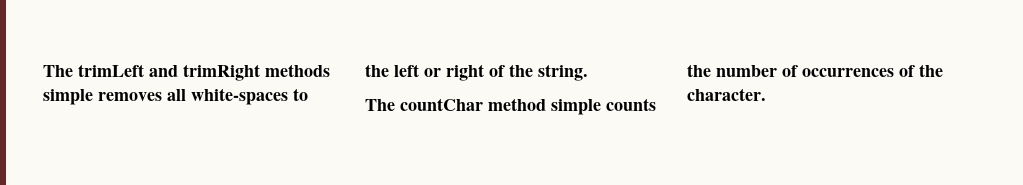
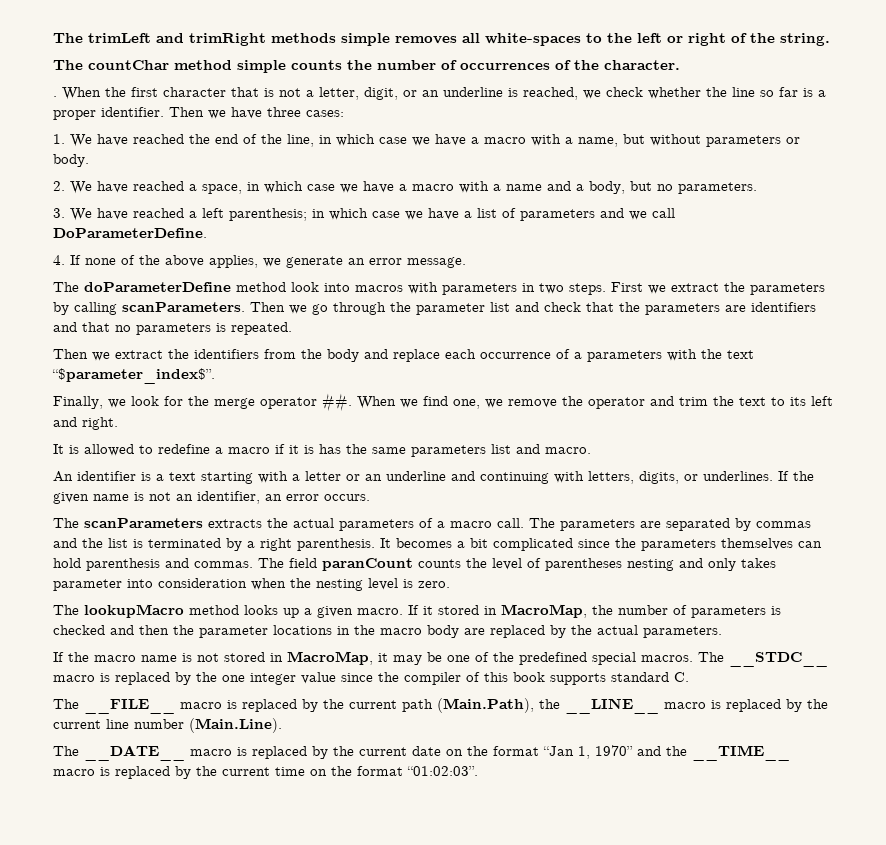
+ . When the first character that is not a letter, digit, or an underline is reached, we check whether the line so far is a proper identifier. Then we have three cases:
+ 1. We have reached the end of the line, in which case we have a macro with a name, but without parameters or body.
+ 2. We have reached a space, in which case we have a macro with a name and a body, but no parameters.
+ 3. We have reached a left parenthesis; in which case we have a list of parameters and we call DoParameterDefine.
+ 4. If none of the above applies, we generate an error message.
+ The doParameterDefine method look into macros with parameters in two steps. First we extract the parameters by calling scanParameters. Then we go through the parameter list and check that the parameters are identifiers and that no parameters is repeated.
+ Then we extract the identifiers from the body and replace each occurrence of a parameters with the text “$parameter_index$”.
+ Finally, we look for the merge operator ##. When we find one, we remove the operator and trim the text to its left and right.
+ It is allowed to redefine a macro if it is has the same parameters list and macro.
+ An identifier is a text starting with a letter or an underline and continuing with letters, digits, or underlines. If the given name is not an identifier, an error occurs.
+ The scanParameters extracts the actual parameters of a macro call. The parameters are separated by commas and the list is terminated by a right parenthesis. It becomes a bit complicated since the parameters themselves can hold parenthesis and commas. The field paranCount counts the level of parentheses nesting and only takes parameter into consideration when the nesting level is zero.
+ The lookupMacro method looks up a given macro. If it stored in MacroMap, the number of parameters is checked and then the parameter locations in the macro body are replaced by the actual parameters.
+ If the macro name is not stored in MacroMap, it may be one of the predefined special macros. The __STDC__ macro is replaced by the one integer value since the compiler of this book supports standard C.
+ The __FILE__ macro is replaced by the current path (Main.Path), the __LINE__ macro is replaced by the current line number (Main.Line).
+ The __DATE__ macro is replaced by the current date on the format “Jan 1, 1970” and the __TIME__ macro is replaced by the current time on the format “01:02:03”.

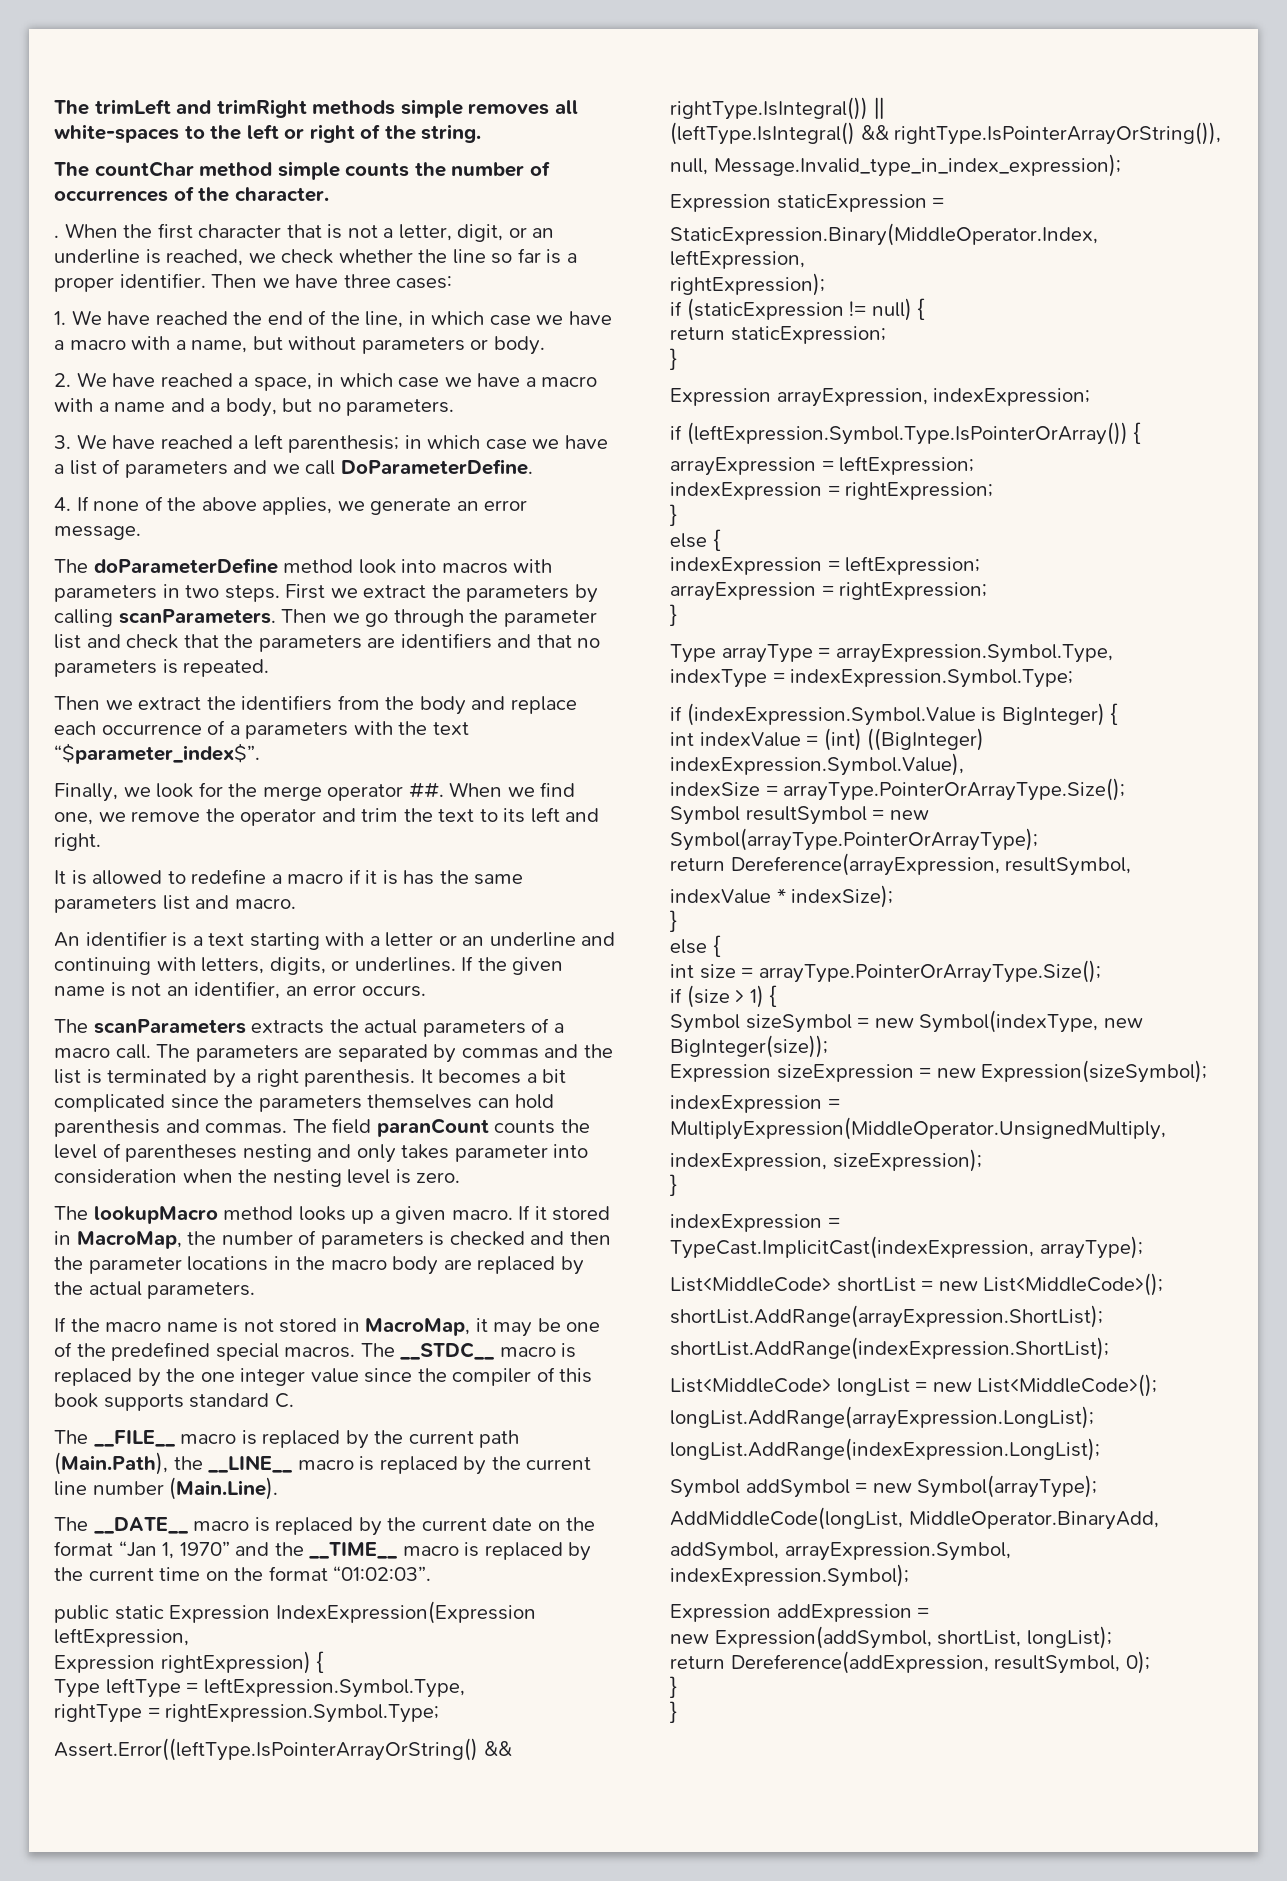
+ public static Expression IndexExpression(Expression leftExpression,
+ Expression rightExpression) {
+ Type leftType = leftExpression.Symbol.Type,
+ rightType = rightExpression.Symbol.Type;
+ Assert.Error((leftType.IsPointerArrayOrString() && rightType.IsIntegral()) ||
+ (leftType.IsIntegral() && rightType.IsPointerArrayOrString()),
+ null, Message.Invalid_type_in_index_expression);
+ Expression staticExpression =
+ StaticExpression.Binary(MiddleOperator.Index, leftExpression,
+ rightExpression);
+ if (staticExpression != null) {
+ return staticExpression;
+ }
+ Expression arrayExpression, indexExpression;
+ if (leftExpression.Symbol.Type.IsPointerOrArray()) {
+ arrayExpression = leftExpression;
+ indexExpression = rightExpression;
+ }
+ else {
+ indexExpression = leftExpression;
+ arrayExpression = rightExpression;
+ }
+ Type arrayType = arrayExpression.Symbol.Type,
+ indexType = indexExpression.Symbol.Type;
+ if (indexExpression.Symbol.Value is BigInteger) {
+ int indexValue = (int) ((BigInteger) indexExpression.Symbol.Value),
+ indexSize = arrayType.PointerOrArrayType.Size();
+ Symbol resultSymbol = new Symbol(arrayType.PointerOrArrayType);
+ return Dereference(arrayExpression, resultSymbol,
+ indexValue * indexSize);
+ }
+ else {
+ int size = arrayType.PointerOrArrayType.Size();
+ if (size > 1) {
+ Symbol sizeSymbol = new Symbol(indexType, new BigInteger(size));
+ Expression sizeExpression = new Expression(sizeSymbol);
+ indexExpression = MultiplyExpression(MiddleOperator.UnsignedMultiply,
+ indexExpression, sizeExpression);
+ }
+ indexExpression =
+ TypeCast.ImplicitCast(indexExpression, arrayType);
+ List<MiddleCode> shortList = new List<MiddleCode>();
+ shortList.AddRange(arrayExpression.ShortList);
+ shortList.AddRange(indexExpression.ShortList);
+ List<MiddleCode> longList = new List<MiddleCode>();
+ longList.AddRange(arrayExpression.LongList);
+ longList.AddRange(indexExpression.LongList);
+ Symbol addSymbol = new Symbol(arrayType);
+ AddMiddleCode(longList, MiddleOperator.BinaryAdd,
+ addSymbol, arrayExpression.Symbol, indexExpression.Symbol);
+ Expression addExpression =
+ new Expression(addSymbol, shortList, longList);
+ return Dereference(addExpression, resultSymbol, 0);
+ }
+ }

